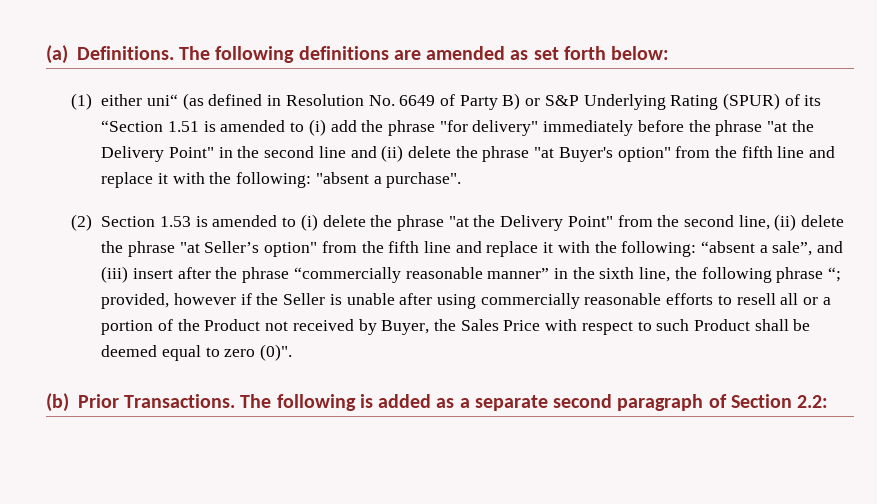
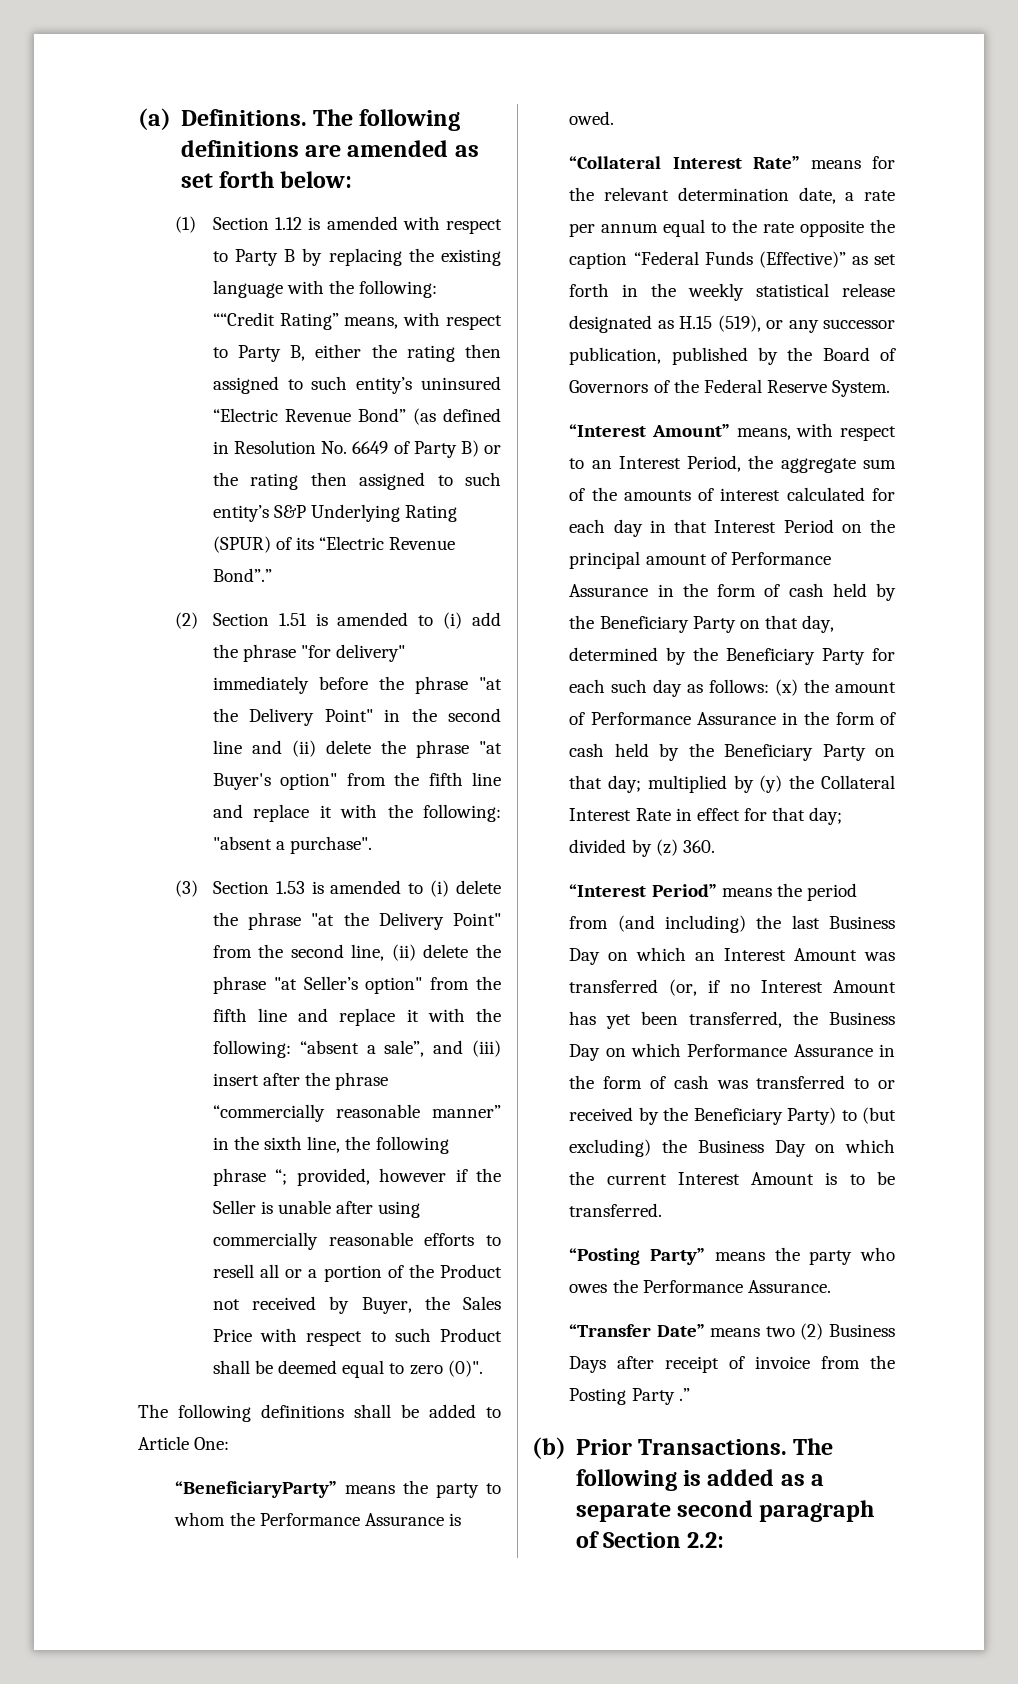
- (1) either uni“ (as defined in Resolution No. 6649 of Party B) or S&P Underlying Rating (SPUR) of its “Section 1.51 is amended to (i) add the phrase "for delivery" immediately before the phrase "at the Delivery Point" in the second line and (ii) delete the phrase "at Buyer's option" from the fifth line and replace it with the following: "absent a purchase".
+ (1) Section 1.12 is amended with respect to Party B by replacing the existing language with the following: ““Credit Rating” means, with respect to Party B, either the rating then assigned to such entity’s uninsured “Electric Revenue Bond” (as defined in Resolution No. 6649 of Party B) or the rating then assigned to such entity’s S&P Underlying Rating (SPUR) of its “Electric Revenue Bond”.”
+ (2) Section 1.51 is amended to (i) add the phrase "for delivery" immediately before the phrase "at the Delivery Point" in the second line and (ii) delete the phrase "at Buyer's option" from the fifth line and replace it with the following: "absent a purchase".
- (2) Section 1.53 is amended to (i) delete the phrase "at the Delivery Point" from the second line, (ii) delete the phrase "at Seller’s option" from the fifth line and replace it with the following:
+ (3) Section 1.53 is amended to (i) delete the phrase "at the Delivery Point" from the second line, (ii) delete the phrase "at Seller’s option" from the fifth line and replace it with the following:
+ The following definitions shall be added to Article One:
+ “BeneficiaryParty” means the party to whom the Performance Assurance is owed.
+ “Collateral Interest Rate” means for the relevant determination date, a rate per annum equal to the rate opposite the caption “Federal Funds (Effective)” as set forth in the weekly statistical release designated as H.15 (519), or any successor publication, published by the Board of Governors of the Federal Reserve System.
+ “Interest Amount” means, with respect to an Interest Period, the aggregate sum of the amounts of interest calculated for each day in that Interest Period on the principal amount of Performance Assurance in the form of cash held by the Beneficiary Party on that day, determined by the Beneficiary Party for each such day as follows: (x) the amount of Performance Assurance in the form of cash held by the Beneficiary Party on that day; multiplied by (y) the Collateral Interest Rate in effect for that day; divided by (z) 360.
+ “Interest Period” means the period from (and including) the last Business Day on which an Interest Amount was transferred (or, if no Interest Amount has yet been transferred, the Business Day on which Performance Assurance in the form of cash was transferred to or received by the Beneficiary Party) to (but excluding) the Business Day on which the current Interest Amount is to be transferred.
+ “Posting Party” means the party who owes the Performance Assurance.
+ “Transfer Date” means two (2) Business Days after receipt of invoice from the Posting Party .”

